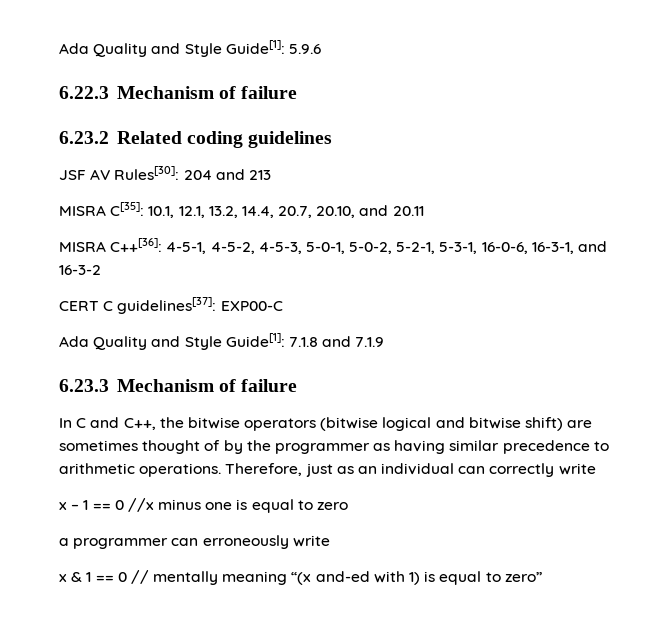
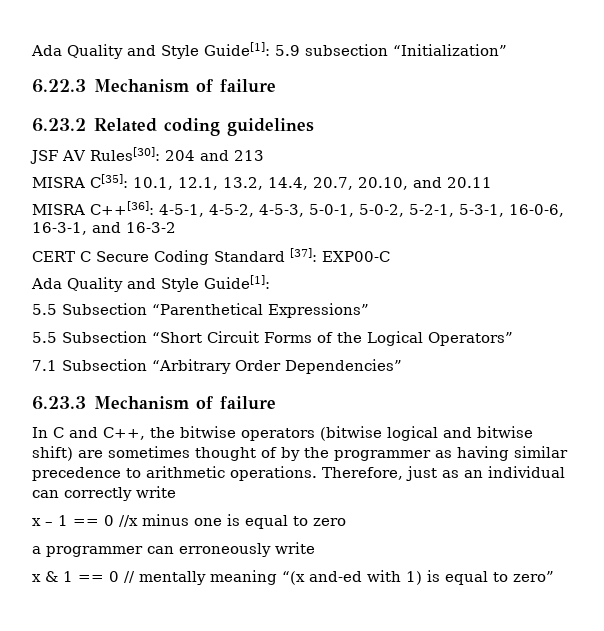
- Ada Quality and Style Guide[1]: 5.9.6
+ Ada Quality and Style Guide[1]: 5.9 subsection “Initialization”
- CERT C guidelines[37]: EXP00-C
- Ada Quality and Style Guide[1]: 7.1.8 and 7.1.9
+ CERT C Secure Coding Standard [37]: EXP00-C
+ Ada Quality and Style Guide[1]:
+ 5.5 Subsection “Parenthetical Expressions”
+ 5.5 Subsection “Short Circuit Forms of the Logical Operators”
+ 7.1 Subsection “Arbitrary Order Dependencies”

